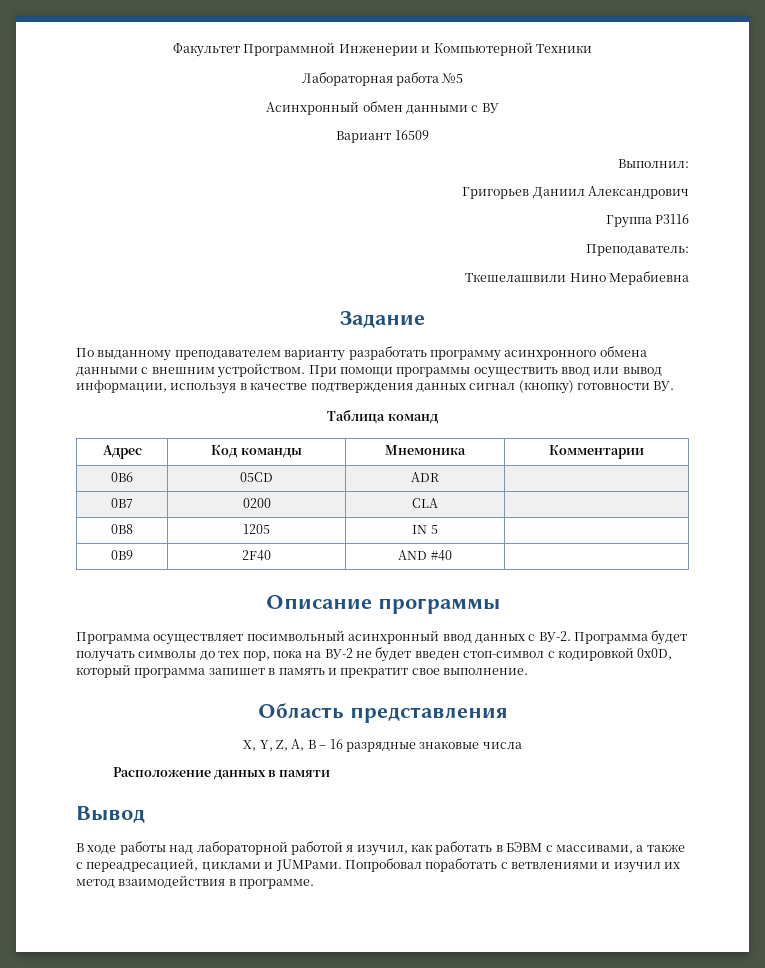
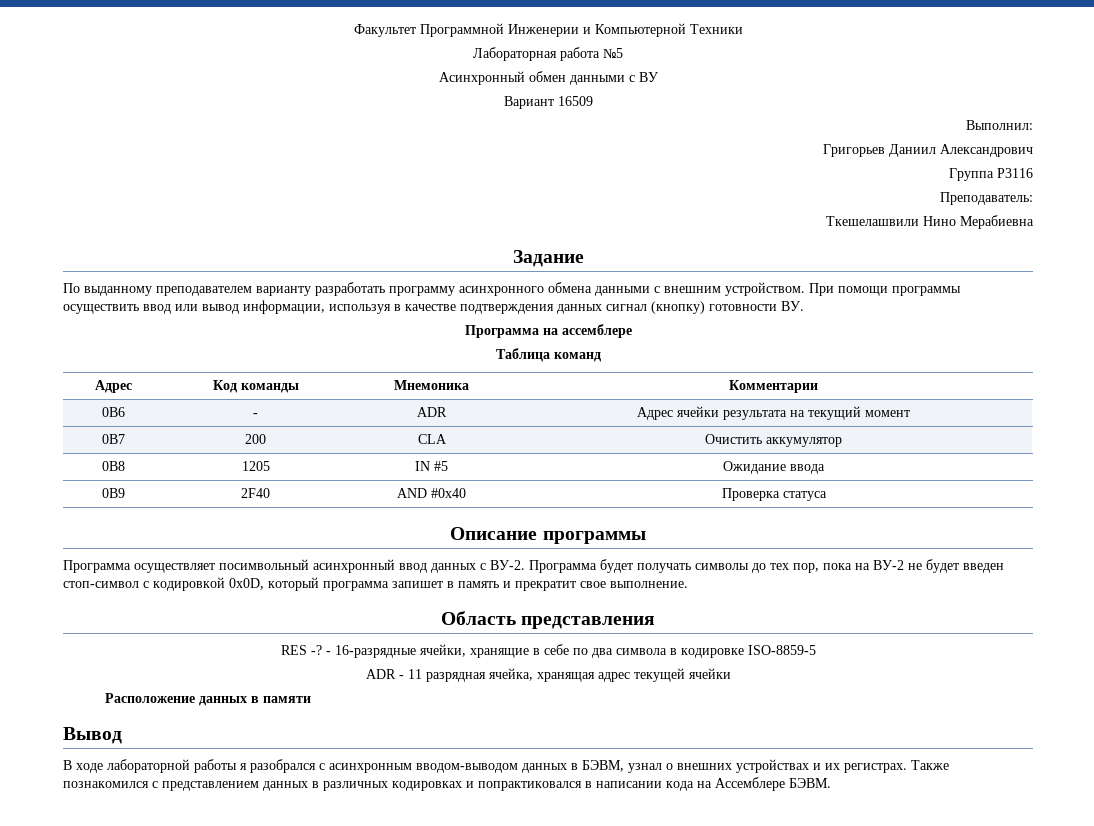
+ Программа на ассемблере
- 0B6 | 05CD | ADR |
+ 0B6 | - | ADR | Адрес ячейки результата на текущий момент
- 0B7 | 0200 | CLA |
+ 0B7 | 200 | CLA | Очистить аккумулятор
- 0B8 | 1205 | IN 5 |
+ 0B8 | 1205 | IN #5 | Ожидание ввода
- 0B9 | 2F40 | AND #40 |
+ 0B9 | 2F40 | AND #0x40 | Проверка статуса
- X, Y, Z, A, B – 16 разрядные знаковые числа
+ RES -? - 16-разрядные ячейки, хранящие в себе по два символа в кодировке ISO-8859-5
+ ADR - 11 разрядная ячейка, хранящая адрес текущей ячейки
- В ходе работы над лабораторной работой я изучил, как работать в БЭВМ с массивами, а также с переадресацией, циклами и JUMPами. Попробовал поработать с ветвлениями и изучил их метод взаимодействия в программе.
+ В ходе лабораторной работы я разобрался с асинхронным вводом-выводом данных в БЭВМ, узнал о внешних устройствах и их регистрах. Также познакомился с представлением данных в различных кодировках и попрактиковался в написании кода на Ассемблере БЭВМ.

